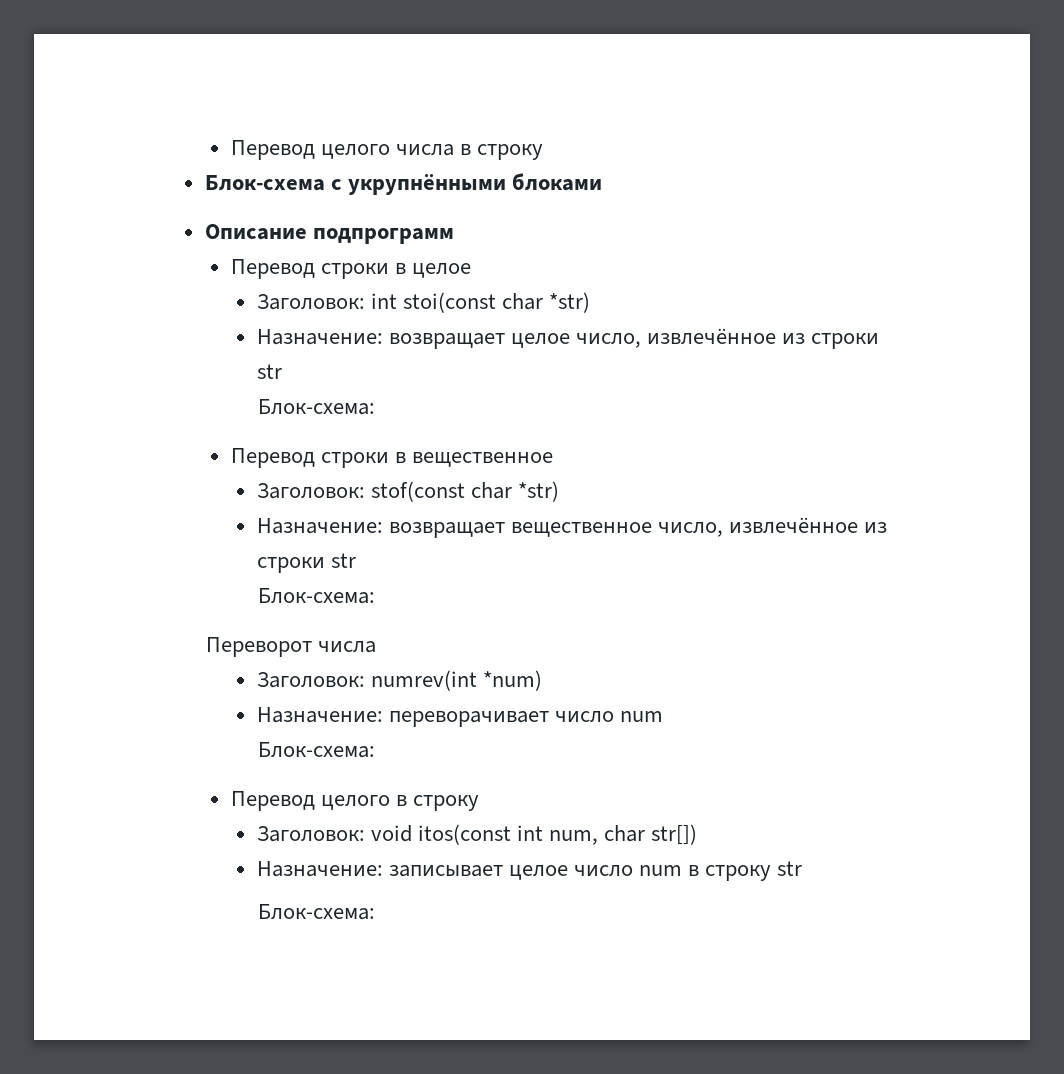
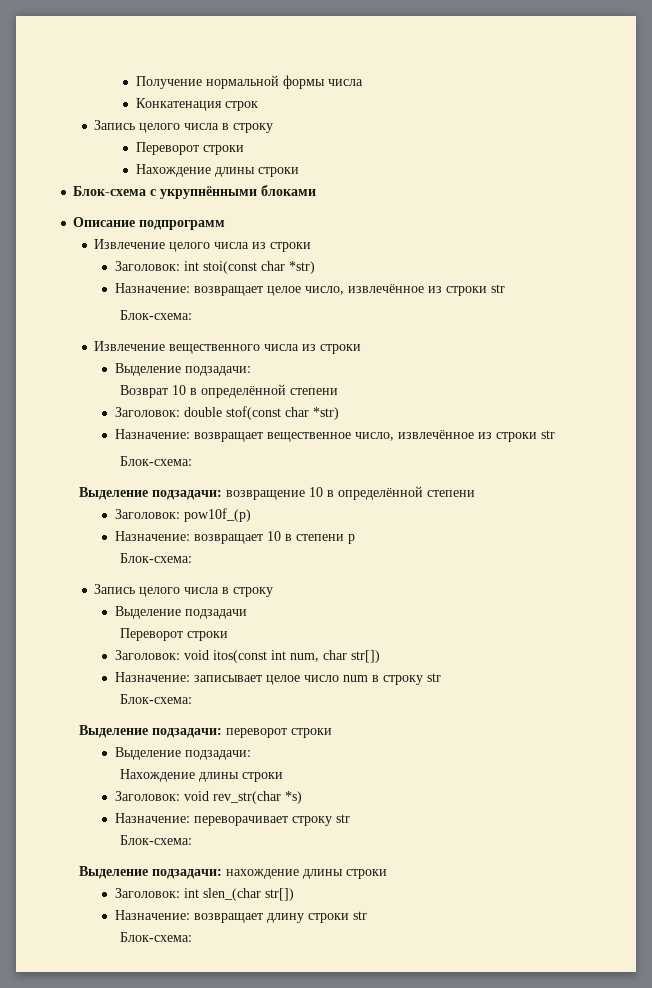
- Перевод целого числа в строку
+ Получение нормальной формы числа
+ Конкатенация строк
+ Запись целого числа в строку
+ Переворот строки
+ Нахождение длины строки
- Перевод строки в целое
+ Извлечение целого числа из строки
- Перевод строки в вещественное
- Заголовок: stof(const char *str)
+ Извлечение вещественного числа из строки
+ Выделение подзадачи:
+ Возврат 10 в определённой степени
+ Заголовок: double stof(const char *str)
- Переворот числа
- Заголовок: numrev(int *num)
- Назначение: переворачивает число num
+ Выделение подзадачи: возвращение 10 в определённой степени
+ Заголовок: pow10f_(p)
+ Назначение: возвращает 10 в степени p
  Блок-схема:
- Перевод целого в строку
+ Запись целого числа в строку
+ Выделение подзадачи
+ Переворот строки
+ Выделение подзадачи: переворот строки
+ Выделение подзадачи:
+ Нахождение длины строки
+ Заголовок: void rev_str(char *s)
+ Назначение: переворачивает строку str
+ Блок-схема:
+ Выделение подзадачи: нахождение длины строки
+ Заголовок: int slen_(char str[])
+ Назначение: возвращает длину строки str
+ Блок-схема:

